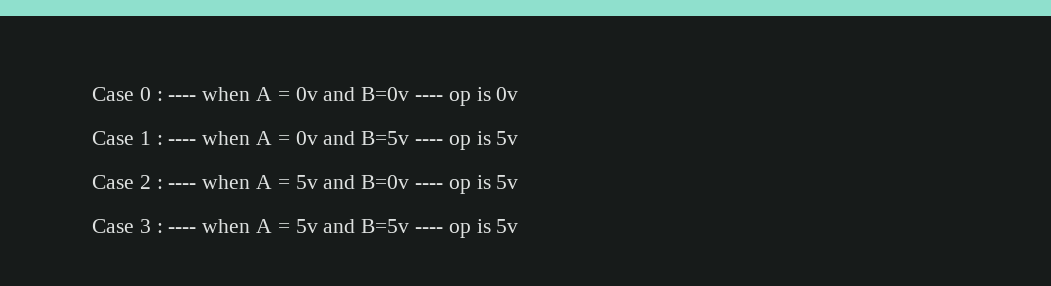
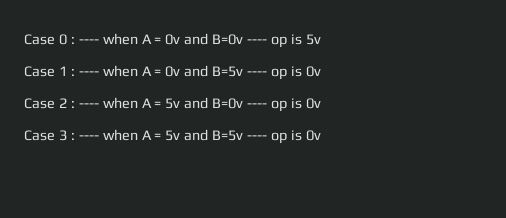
- Case 0 : ---- when A = 0v and B=0v ---- op is 0v
+ Case 0 : ---- when A = 0v and B=0v ---- op is 5v
- Case 1 : ---- when A = 0v and B=5v ---- op is 5v
+ Case 1 : ---- when A = 0v and B=5v ---- op is 0v
- Case 2 : ---- when A = 5v and B=0v ---- op is 5v
+ Case 2 : ---- when A = 5v and B=0v ---- op is 0v
- Case 3 : ---- when A = 5v and B=5v ---- op is 5v
+ Case 3 : ---- when A = 5v and B=5v ---- op is 0v

